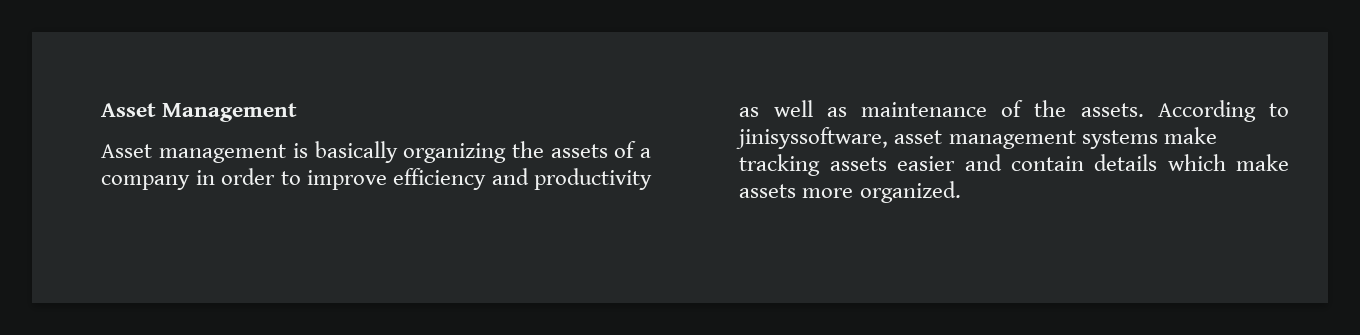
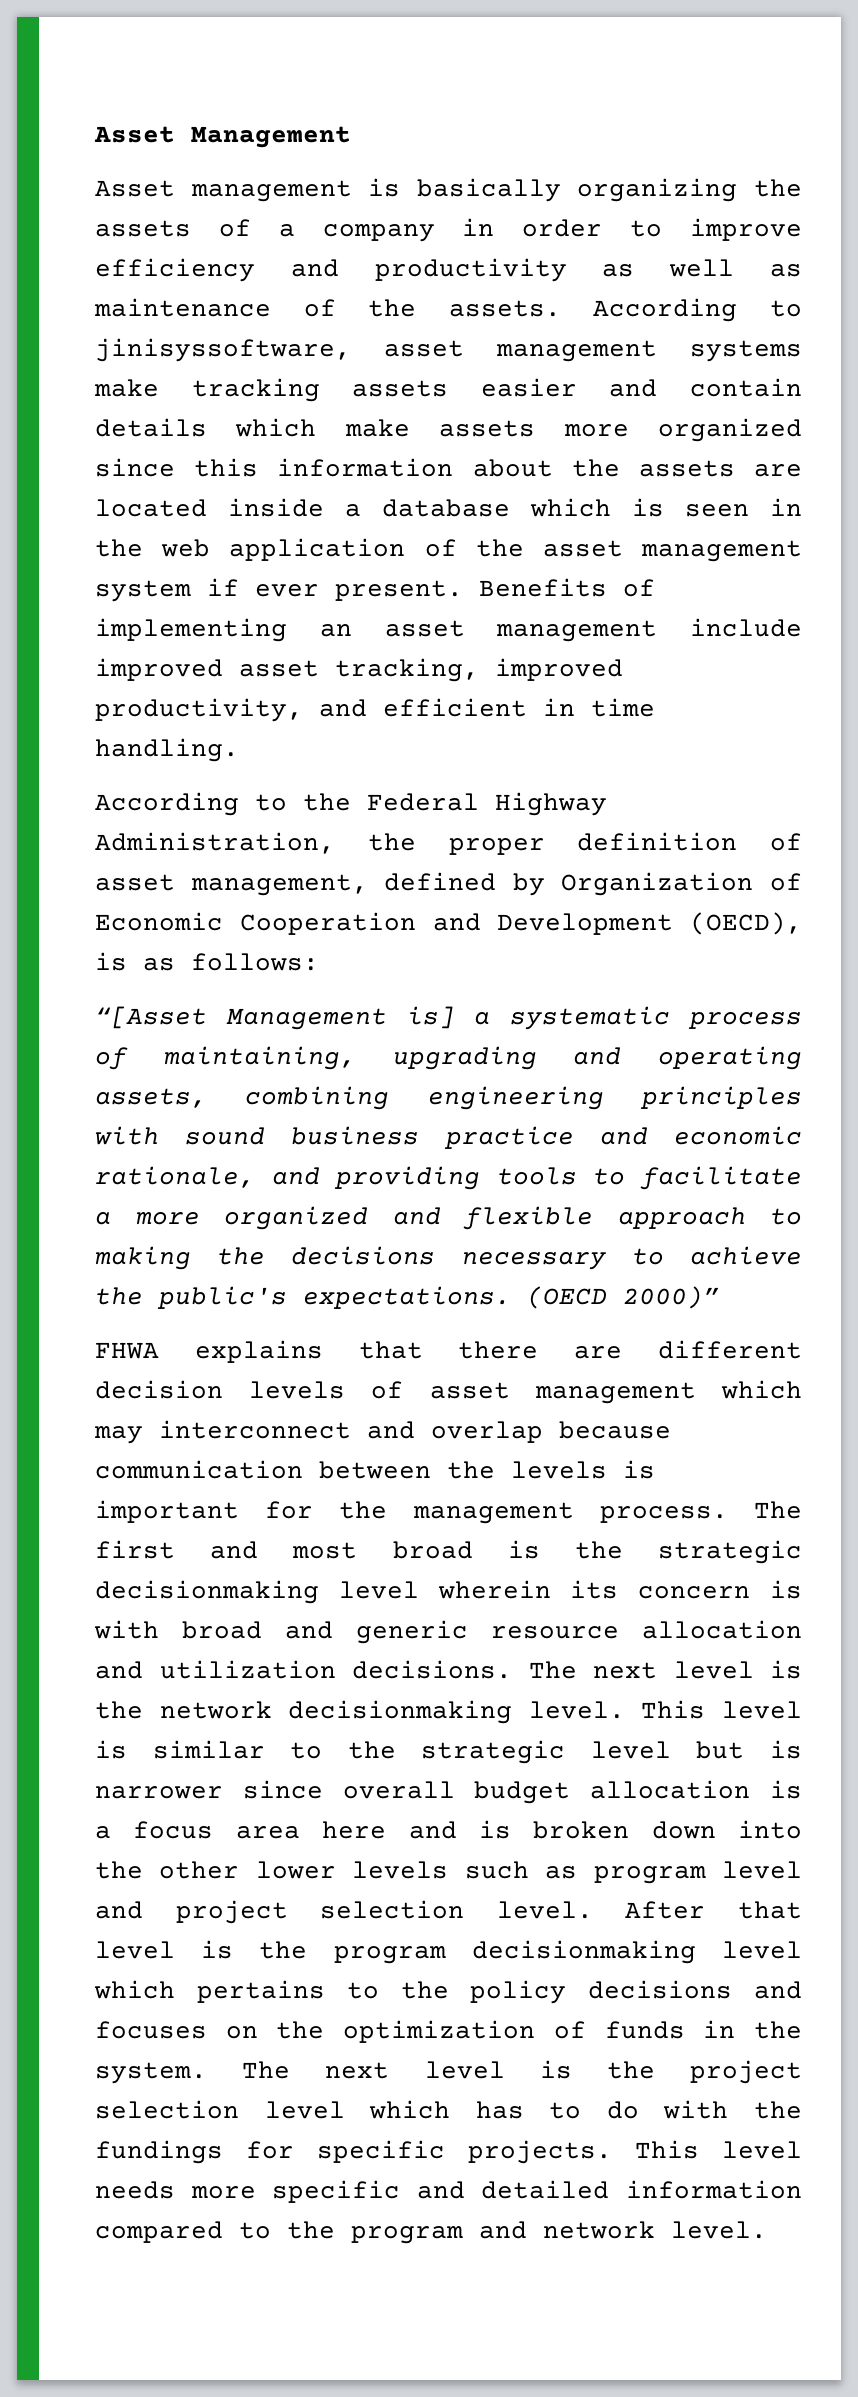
- According to jinisyssoftware, asset management systems make tracking assets easier and contain details which make assets more organized.
+ According to jinisyssoftware, asset management systems make tracking assets easier and contain details which make assets more organized since this information about the assets are located inside a database which is seen in the web application of the asset management system if ever present. Benefits of implementing an asset management include improved asset tracking, improved productivity, and efficient in time handling.
+ According to the Federal Highway Administration, the proper definition of asset management, defined by Organization of Economic Cooperation and Development (OECD), is as follows:
+ “[Asset Management is] a systematic process of maintaining, upgrading and operating assets, combining engineering principles with sound business practice and economic rationale, and providing tools to facilitate a more organized and flexible approach to making the decisions necessary to achieve the public's expectations. (OECD 2000)”
+ FHWA explains that there are different decision levels of asset management which may interconnect and overlap because communication between the levels is important for the management process. The first and most broad is the strategic decisionmaking level wherein its concern is with broad and generic resource allocation and utilization decisions. The next level is the network decisionmaking level. This level is similar to the strategic level but is narrower since overall budget allocation is a focus area here and is broken down into the other lower levels such as program level and project selection level. After that level is the program decisionmaking level which pertains to the policy decisions and focuses on the optimization of funds in the system. The next level is the project selection level which has to do with the fundings for specific projects. This level needs more specific and detailed information compared to the program and network level.

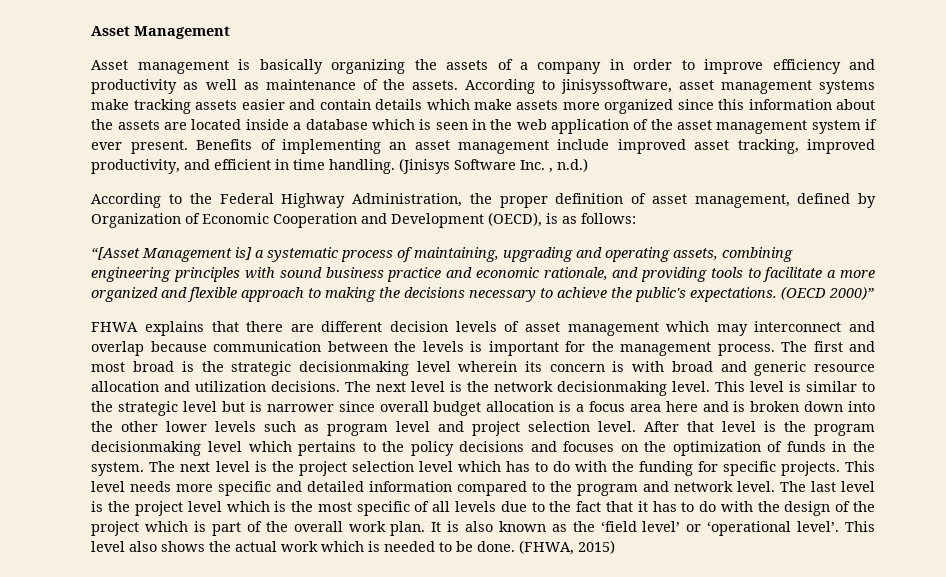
+ (Jinisys Software Inc. , n.d.)
- The next level is the project selection level which has to do with the fundings for specific projects.
+ The next level is the project selection level which has to do with the funding for specific projects.
+ The last level is the project level which is the most specific of all levels due to the fact that it has to do with the design of the project which is part of the overall work plan. It is also known as the ‘field level’ or ‘operational level’. This level also shows the actual work which is needed to be done. (FHWA, 2015)

